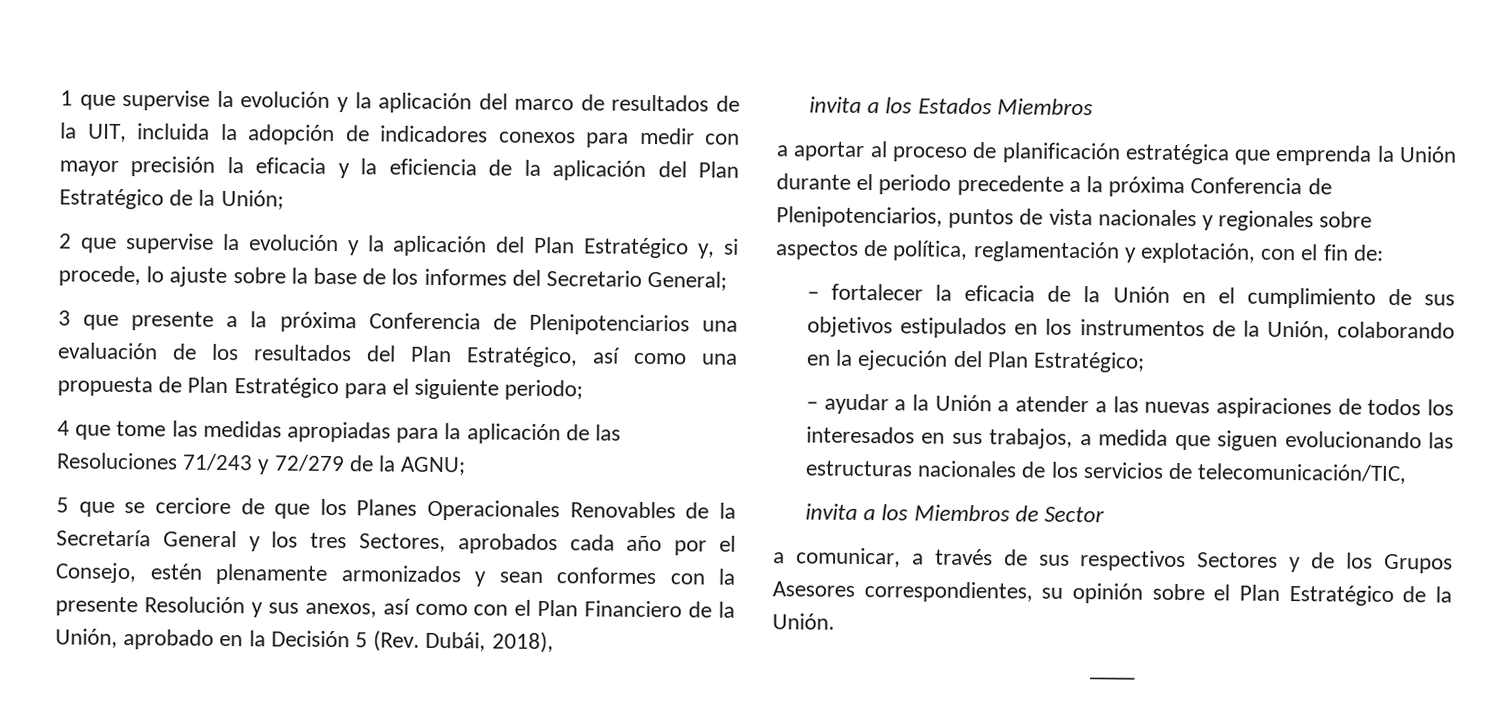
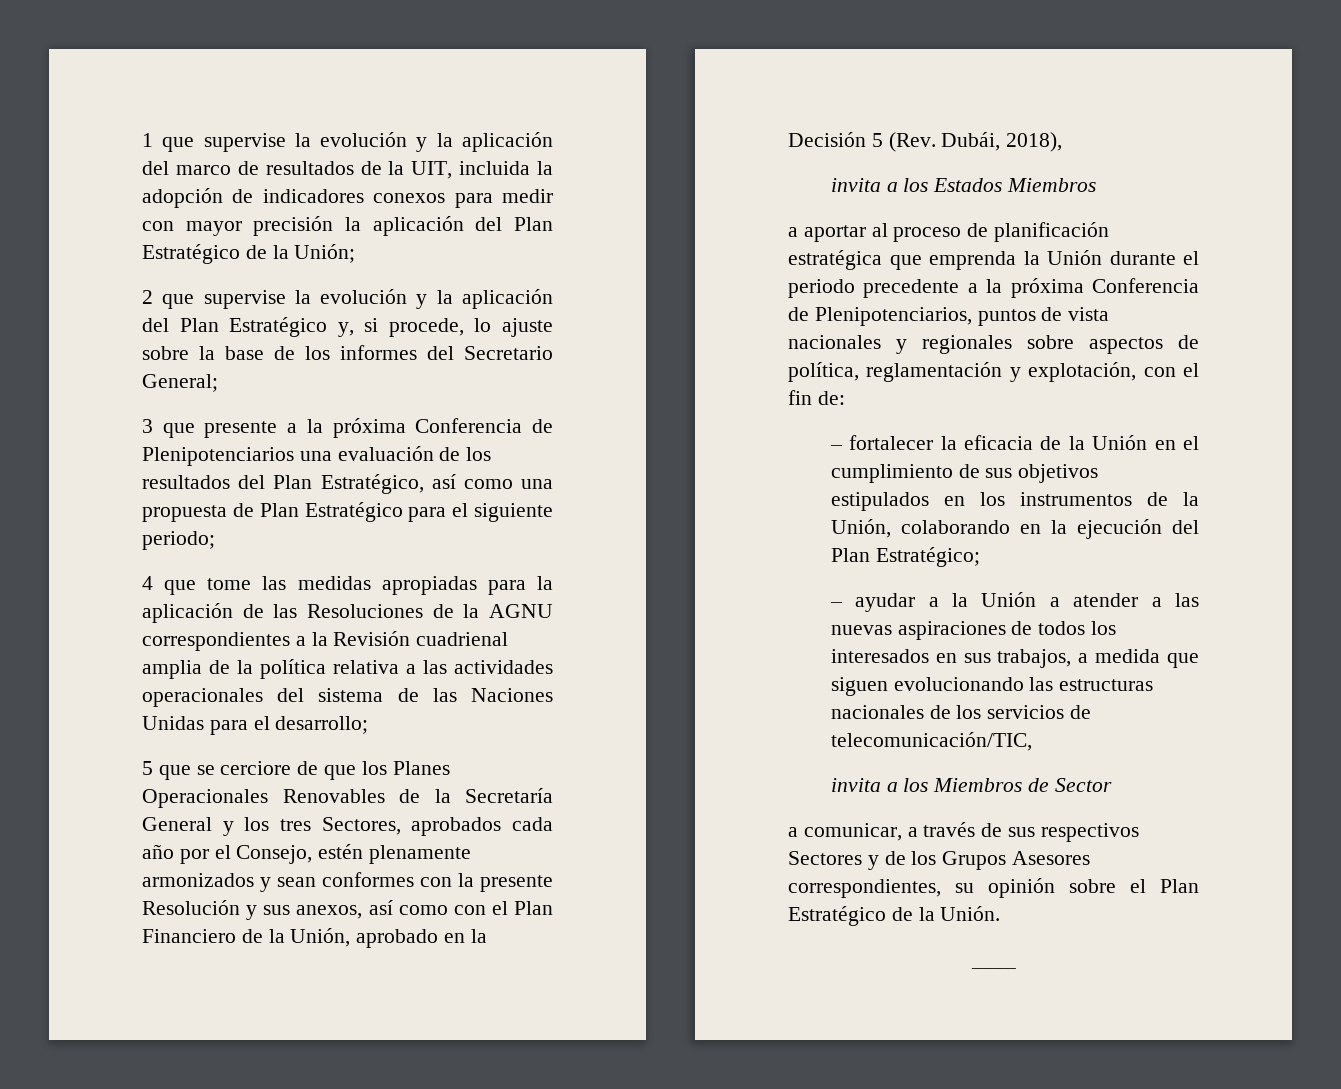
- 1 que supervise la evolución y la aplicación del marco de resultados de la UIT, incluida la adopción de indicadores conexos para medir con mayor precisión la eficacia y la eficiencia de la aplicación del Plan Estratégico de la Unión;
+ 1 que supervise la evolución y la aplicación del marco de resultados de la UIT, incluida la adopción de indicadores conexos para medir con mayor precisión la aplicación del Plan Estratégico de la Unión;
- 4 que tome las medidas apropiadas para la aplicación de las Resoluciones 71/243 y 72/279 de la AGNU;
+ 4 que tome las medidas apropiadas para la aplicación de las Resoluciones de la AGNU correspondientes a la Revisión cuadrienal amplia de la política relativa a las actividades operacionales del sistema de las Naciones Unidas para el desarrollo;

